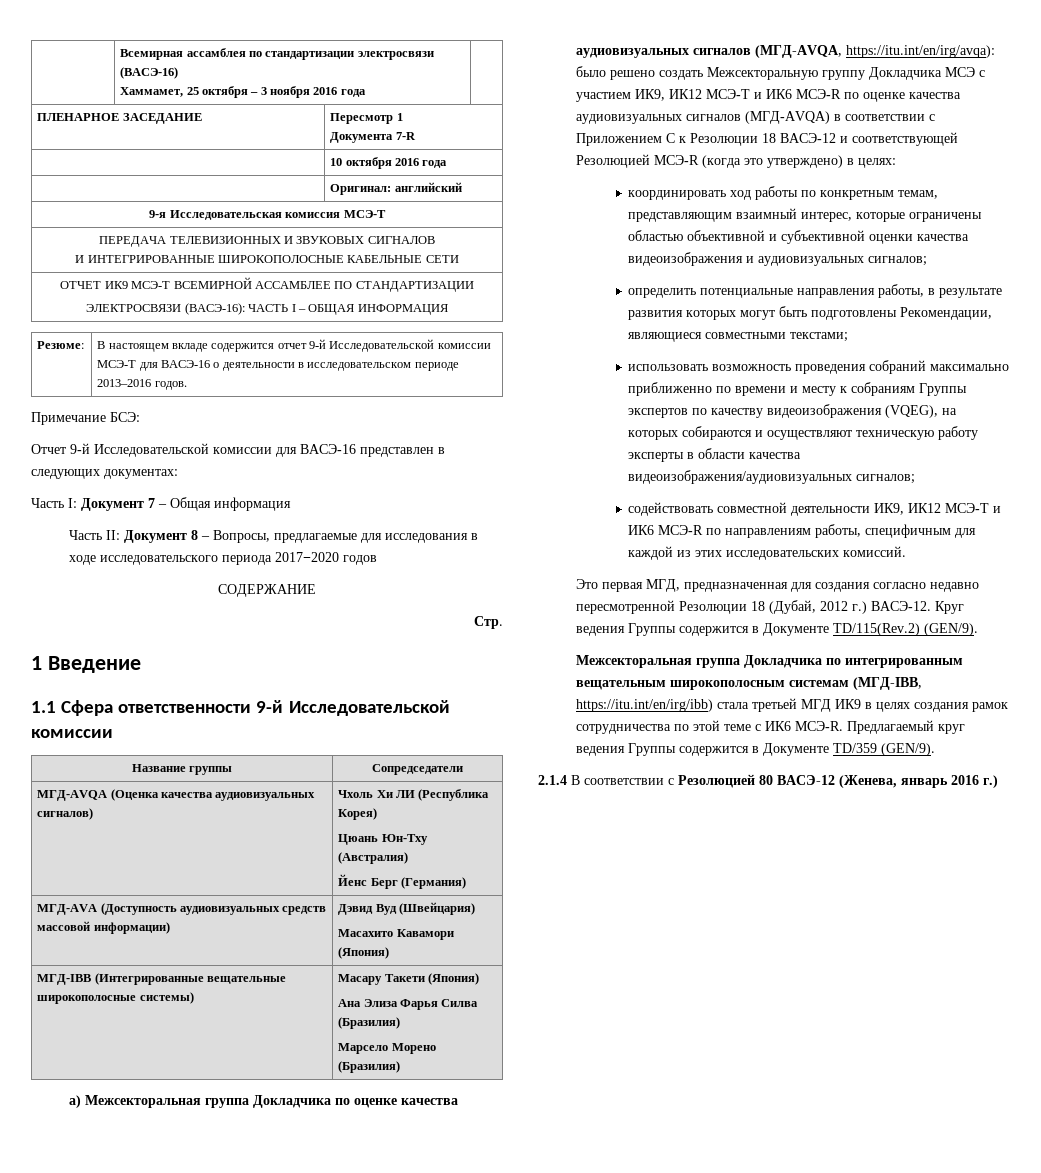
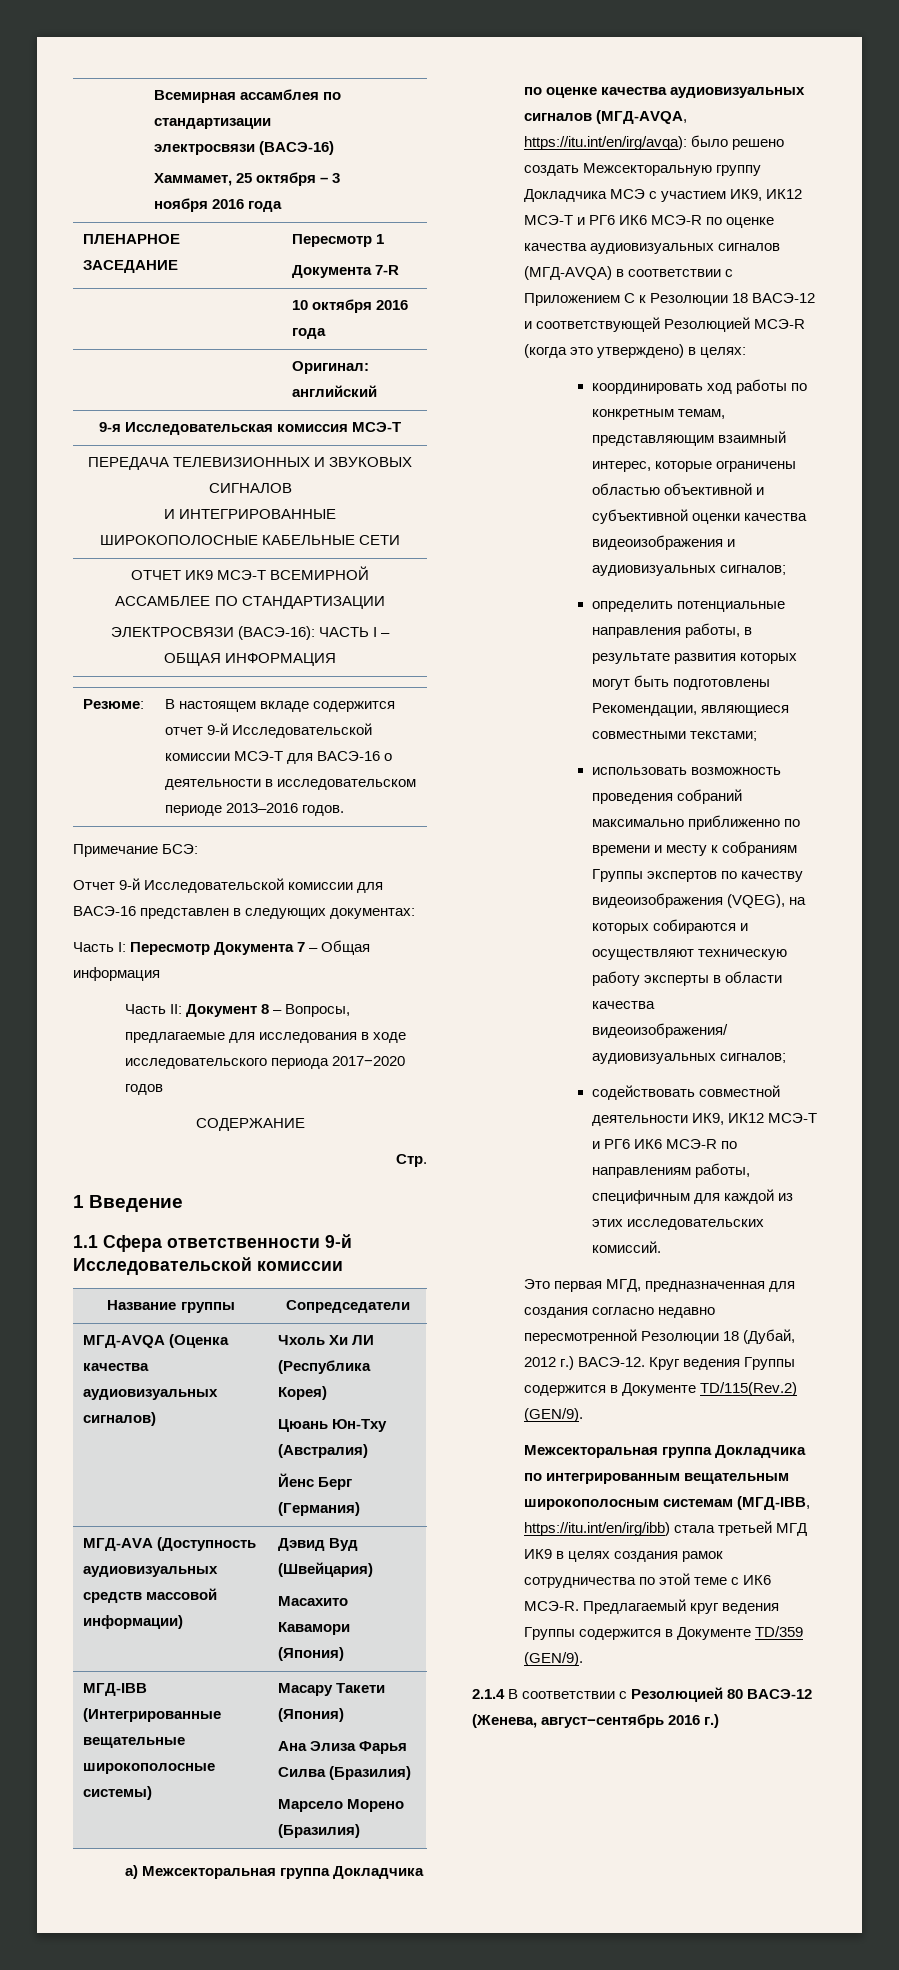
- Часть I: Документ 7 – Общая информация
+ Часть I: Пересмотр Документа 7 – Общая информация
- а) Межсекторальная группа Докладчика по оценке качества аудиовизуальных сигналов (МГД-AVQA, https://itu.int/en/irg/avqa): было решено создать Межсекторальную группу Докладчика МСЭ с участием ИК9, ИК12 МСЭ-T и ИК6 МСЭ-R по оценке качества аудиовизуальных сигналов (МГД-AVQA) в соответствии с Приложением C к Резолюции 18 ВАСЭ-12 и соответствующей Резолюцией МСЭ-R (когда это утверждено) в целях:
+ а) Межсекторальная группа Докладчика по оценке качества аудиовизуальных сигналов (МГД-AVQA, https://itu.int/en/irg/avqa): было решено создать Межсекторальную группу Докладчика МСЭ с участием ИК9, ИК12 МСЭ-T и РГ6 ИК6 МСЭ-R по оценке качества аудиовизуальных сигналов (МГД-AVQA) в соответствии с Приложением C к Резолюции 18 ВАСЭ-12 и соответствующей Резолюцией МСЭ-R (когда это утверждено) в целях:
- содействовать совместной деятельности ИК9, ИК12 МСЭ-T и ИК6 МСЭ-R по направлениям работы, специфичным для каждой из этих исследовательских комиссий.
+ содействовать совместной деятельности ИК9, ИК12 МСЭ-T и РГ6 ИК6 МСЭ-R по направлениям работы, специфичным для каждой из этих исследовательских комиссий.
- 2.1.4 В соответствии с Резолюцией 80 ВАСЭ-12 (Женева, январь 2016 г.)
+ 2.1.4 В соответствии с Резолюцией 80 ВАСЭ-12 (Женева, август−сентябрь 2016 г.)

